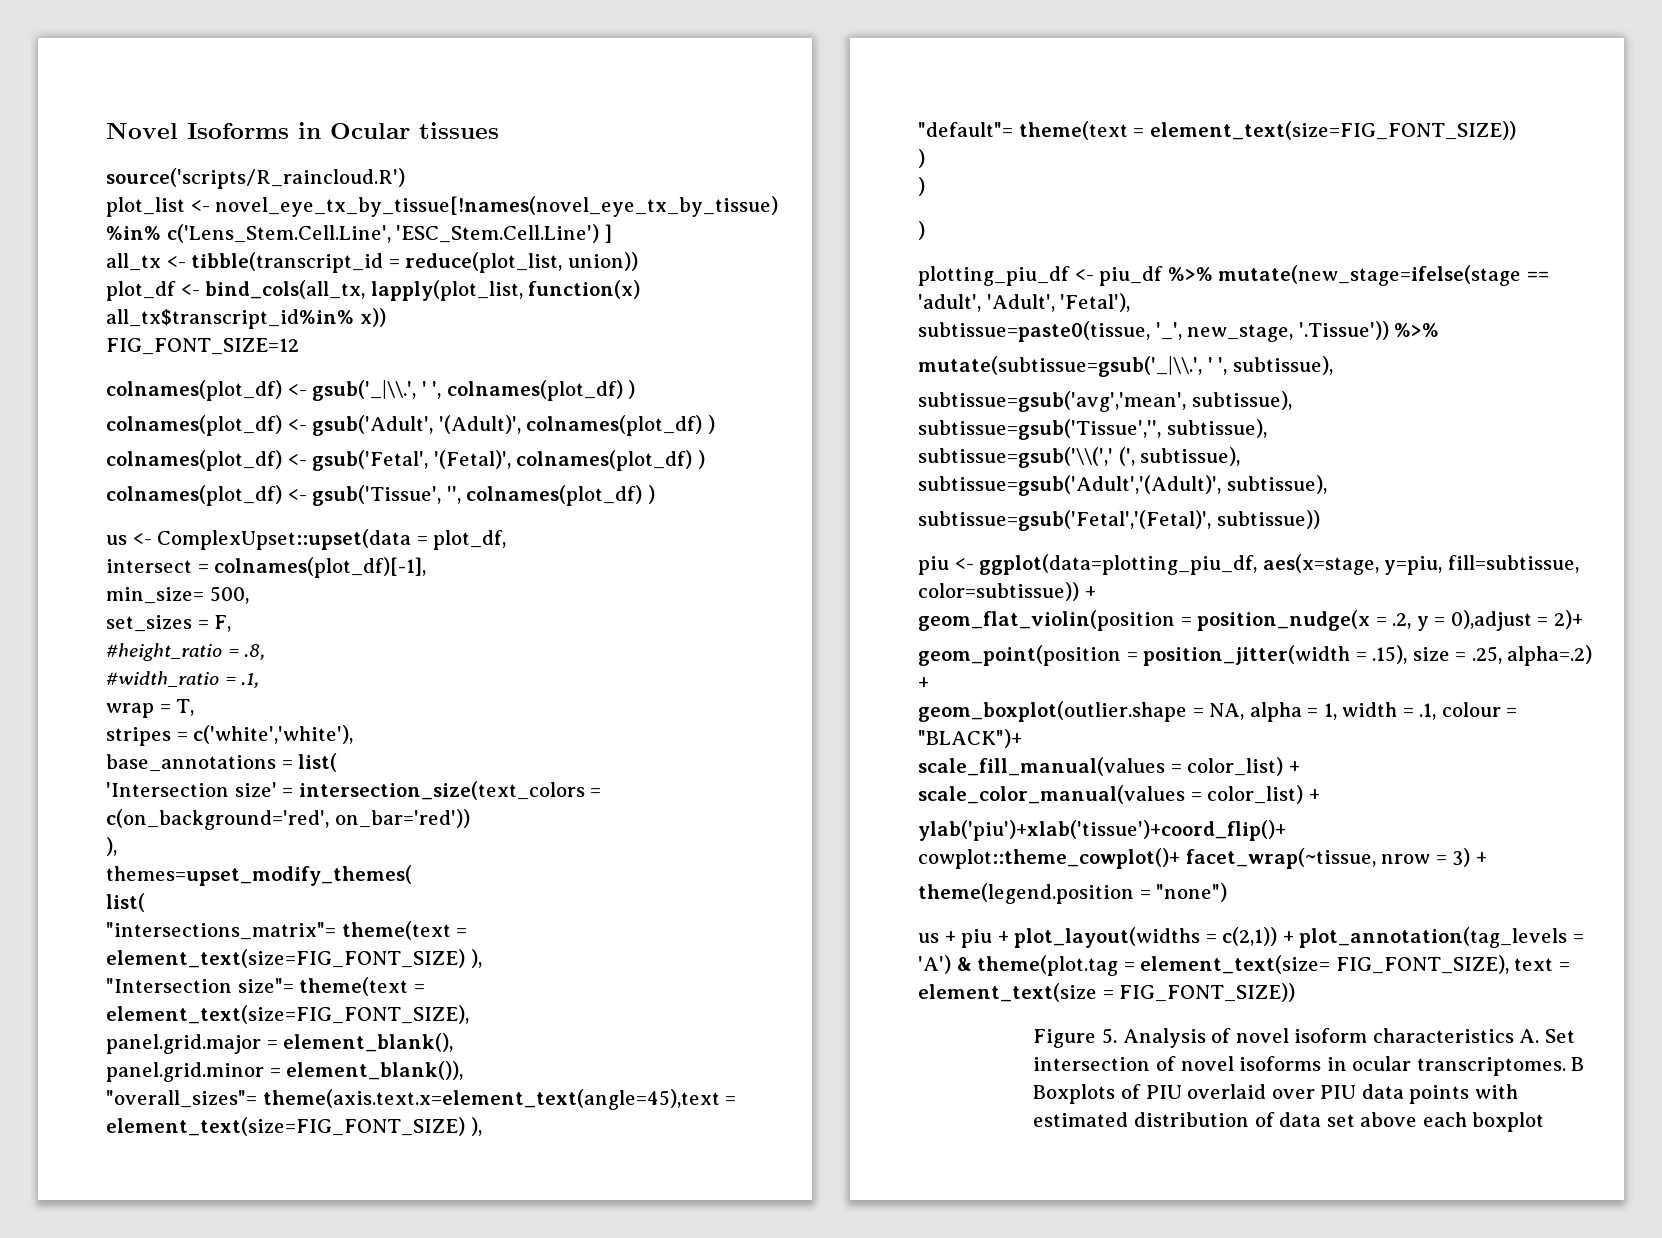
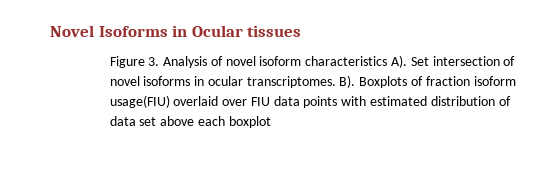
- source('scripts/R_raincloud.R')
- plot_list <- novel_eye_tx_by_tissue[!names(novel_eye_tx_by_tissue) %in% c('Lens_Stem.Cell.Line', 'ESC_Stem.Cell.Line') ]
- all_tx <- tibble(transcript_id = reduce(plot_list, union))
- plot_df <- bind_cols(all_tx, lapply(plot_list, function(x) all_tx$transcript_id%in% x))
- FIG_FONT_SIZE=12
- colnames(plot_df) <- gsub('_|\\.', ' ', colnames(plot_df) )
- colnames(plot_df) <- gsub('Adult', '(Adult)', colnames(plot_df) )
- colnames(plot_df) <- gsub('Fetal', '(Fetal)', colnames(plot_df) )
- colnames(plot_df) <- gsub('Tissue', '', colnames(plot_df) )
- us <- ComplexUpset::upset(data = plot_df,
- intersect = colnames(plot_df)[-1],
- min_size= 500,
- set_sizes = F,
- #height_ratio = .8,
- #width_ratio = .1,
- wrap = T,
- stripes = c('white','white'),
- base_annotations = list(
- 'Intersection size' = intersection_size(text_colors = c(on_background='red', on_bar='red'))
- ),
- themes=upset_modify_themes(
- list(
- "intersections_matrix"= theme(text = element_text(size=FIG_FONT_SIZE) ),
- "Intersection size"= theme(text = element_text(size=FIG_FONT_SIZE),
- panel.grid.major = element_blank(),
- panel.grid.minor = element_blank()),
- "overall_sizes"= theme(axis.text.x=element_text(angle=45),text = element_text(size=FIG_FONT_SIZE) ),
- "default"= theme(text = element_text(size=FIG_FONT_SIZE))
- )
- )
- )
- plotting_piu_df <- piu_df %>% mutate(new_stage=ifelse(stage == 'adult', 'Adult', 'Fetal'),
- subtissue=paste0(tissue, '_', new_stage, '.Tissue')) %>%
- mutate(subtissue=gsub('_|\\.', ' ', subtissue),
- subtissue=gsub('avg','mean', subtissue),
- subtissue=gsub('Tissue','', subtissue),
- subtissue=gsub('\\(',' (', subtissue),
- subtissue=gsub('Adult','(Adult)', subtissue),
- subtissue=gsub('Fetal','(Fetal)', subtissue))
- piu <- ggplot(data=plotting_piu_df, aes(x=stage, y=piu, fill=subtissue, color=subtissue)) +
- geom_flat_violin(position = position_nudge(x = .2, y = 0),adjust = 2)+
- geom_point(position = position_jitter(width = .15), size = .25, alpha=.2) +
- geom_boxplot(outlier.shape = NA, alpha = 1, width = .1, colour = "BLACK")+
- scale_fill_manual(values = color_list) +
- scale_color_manual(values = color_list) +
- ylab('piu')+xlab('tissue')+coord_flip()+
- cowplot::theme_cowplot()+ facet_wrap(~tissue, nrow = 3) +
- theme(legend.position = "none")
- us + piu + plot_layout(widths = c(2,1)) + plot_annotation(tag_levels = 'A') & theme(plot.tag = element_text(size= FIG_FONT_SIZE), text = element_text(size = FIG_FONT_SIZE))
- Figure 5. Analysis of novel isoform characteristics A. Set intersection of novel isoforms in ocular transcriptomes.
+ Figure 3. Analysis of novel isoform characteristics A). Set intersection of novel isoforms in ocular transcriptomes.
- B Boxplots of PIU overlaid over PIU data points with estimated distribution of data set above each boxplot
+ B). Boxplots of fraction isoform usage(FIU) overlaid over FIU data points with estimated distribution of data set above each boxplot

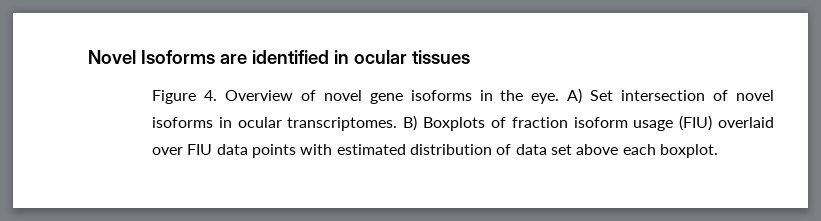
- Novel Isoforms in Ocular tissues
- Figure 3. Analysis of novel isoform characteristics A). Set intersection of novel isoforms in ocular transcriptomes.
+ Novel Isoforms are identified in ocular tissues
+ Figure 4. Overview of novel gene isoforms in the eye. A) Set intersection of novel isoforms in ocular transcriptomes.
- B). Boxplots of fraction isoform usage(FIU) overlaid over FIU data points with estimated distribution of data set above each boxplot
+ B) Boxplots of fraction isoform usage (FIU) overlaid over FIU data points with estimated distribution of data set above each boxplot.

